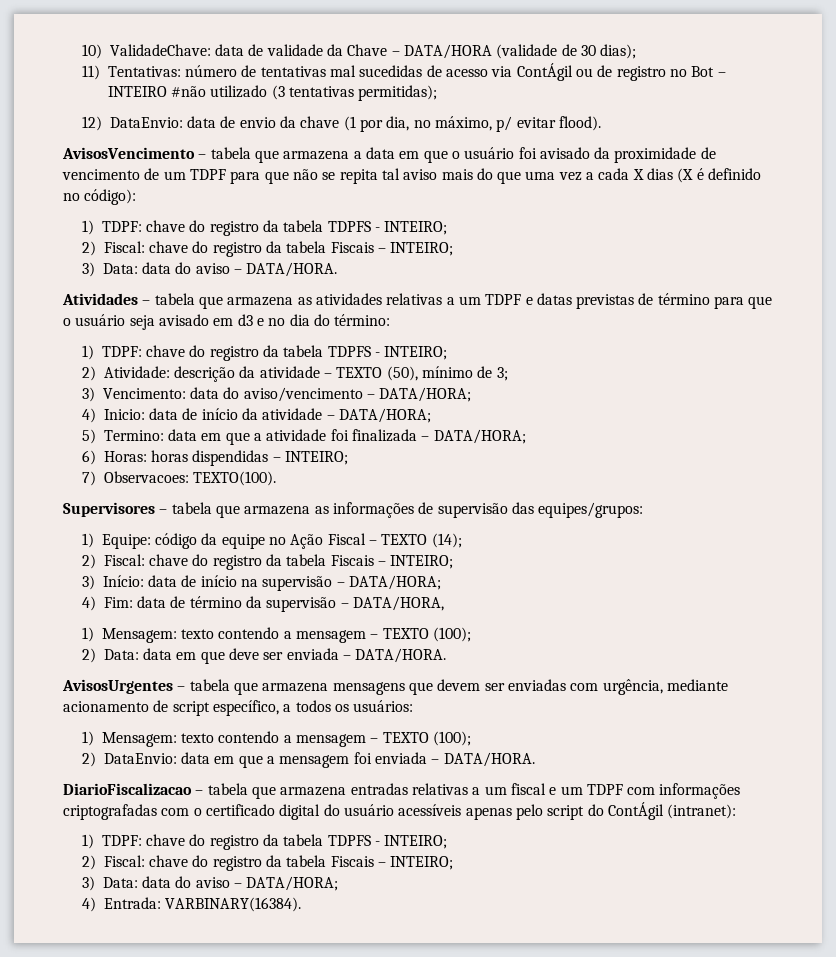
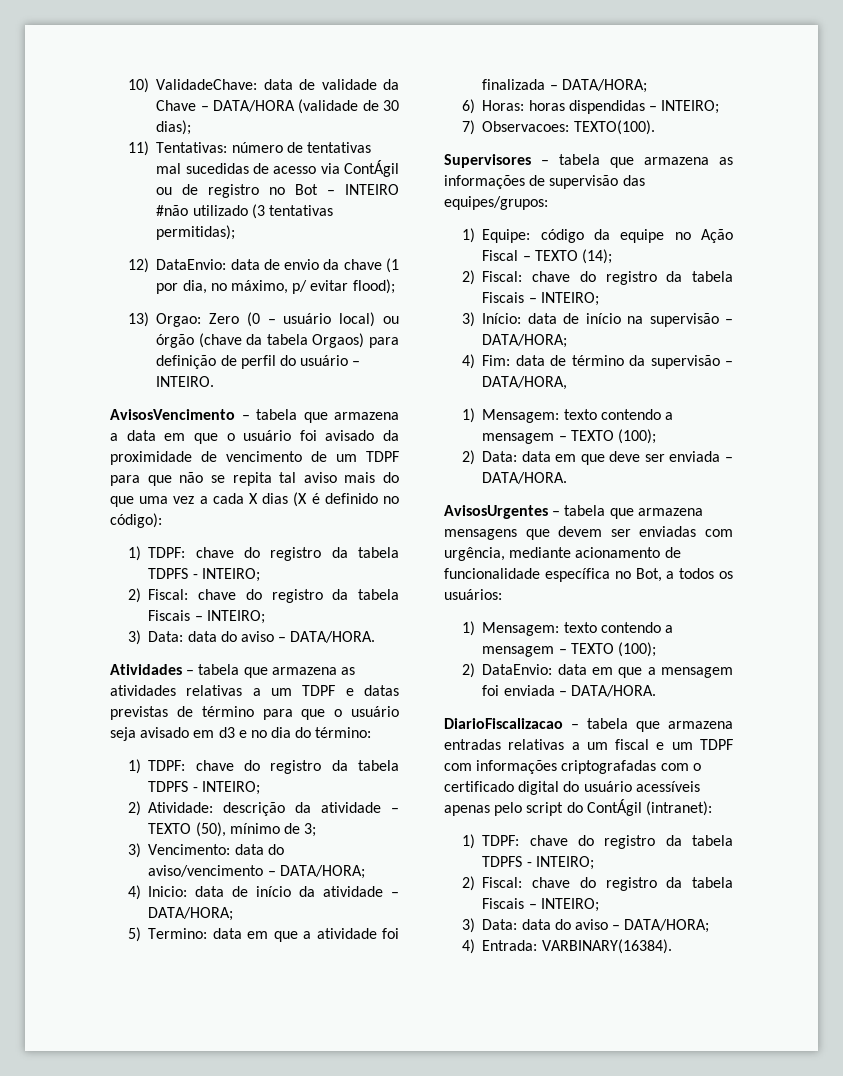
- 12) DataEnvio: data de envio da chave (1 por dia, no máximo, p/ evitar flood).
+ 12) DataEnvio: data de envio da chave (1 por dia, no máximo, p/ evitar flood);
+ 13) Orgao: Zero (0 – usuário local) ou órgão (chave da tabela Orgaos) para definição de perfil do usuário – INTEIRO.
- AvisosUrgentes – tabela que armazena mensagens que devem ser enviadas com urgência, mediante acionamento de script específico, a todos os usuários:
+ AvisosUrgentes – tabela que armazena mensagens que devem ser enviadas com urgência, mediante acionamento de funcionalidade específica no Bot, a todos os usuários:

